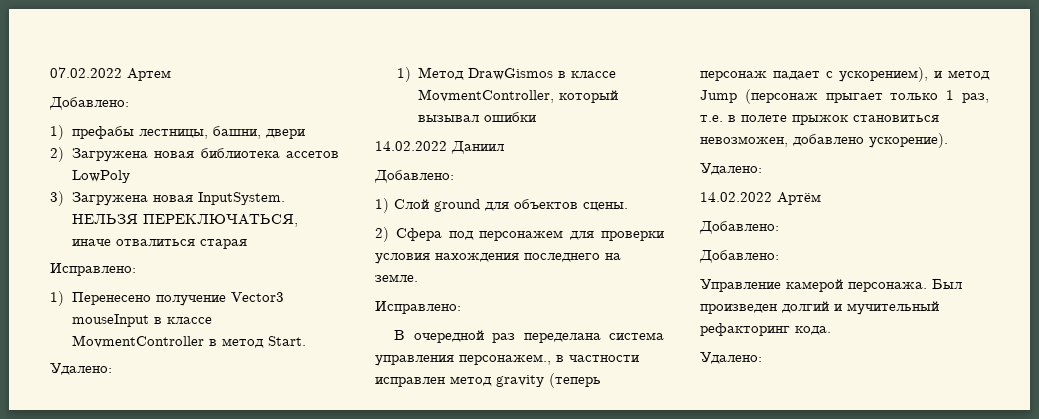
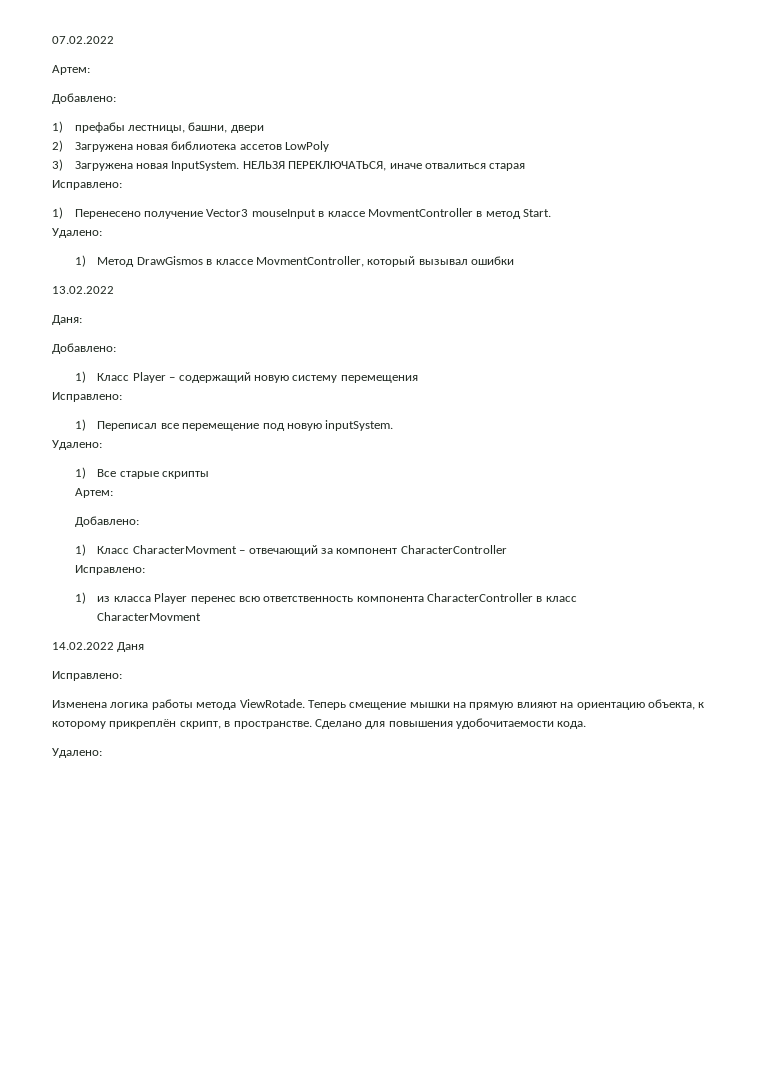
- 07.02.2022 Артем
+ 07.02.2022
+ Артем:
- 14.02.2022 Даниил
+ 13.02.2022
+ Даня:
  Добавлено:
- 1) Слой ground для объектов сцены.
- 2) Сфера под персонажем для проверки условия нахождения последнего на земле.
+ 1) Класс Player – содержащий новую систему перемещения
  Исправлено:
- В очередной раз переделана система управления персонажем., в частности исправлен метод gravity (теперь персонаж падает с ускорением), и метод Jump (персонаж прыгает только 1 раз, т.е. в полете прыжок становиться невозможен, добавлено ускорение).
+ 1) Переписал все перемещение под новую inputSystem.
  Удалено:
- 14.02.2022 Артём
+ 1) Все старые скрипты
+ Артем:
  Добавлено:
- Добавлено:
- Управление камерой персонажа. Был произведен долгий и мучительный рефакторинг кода.
+ 1) Класс CharacterMovment – отвечающий за компонент CharacterController
+ Исправлено:
+ 1) из класса Player перенес всю ответственность компонента CharacterController в класс
+ CharacterMovment
+ 14.02.2022 Даня
+ Исправлено:
+ Изменена логика работы метода ViewRotade. Теперь смещение мышки на прямую влияют на ориентацию объекта, к которому прикреплён скрипт, в пространстве. Сделано для повышения удобочитаемости кода.

